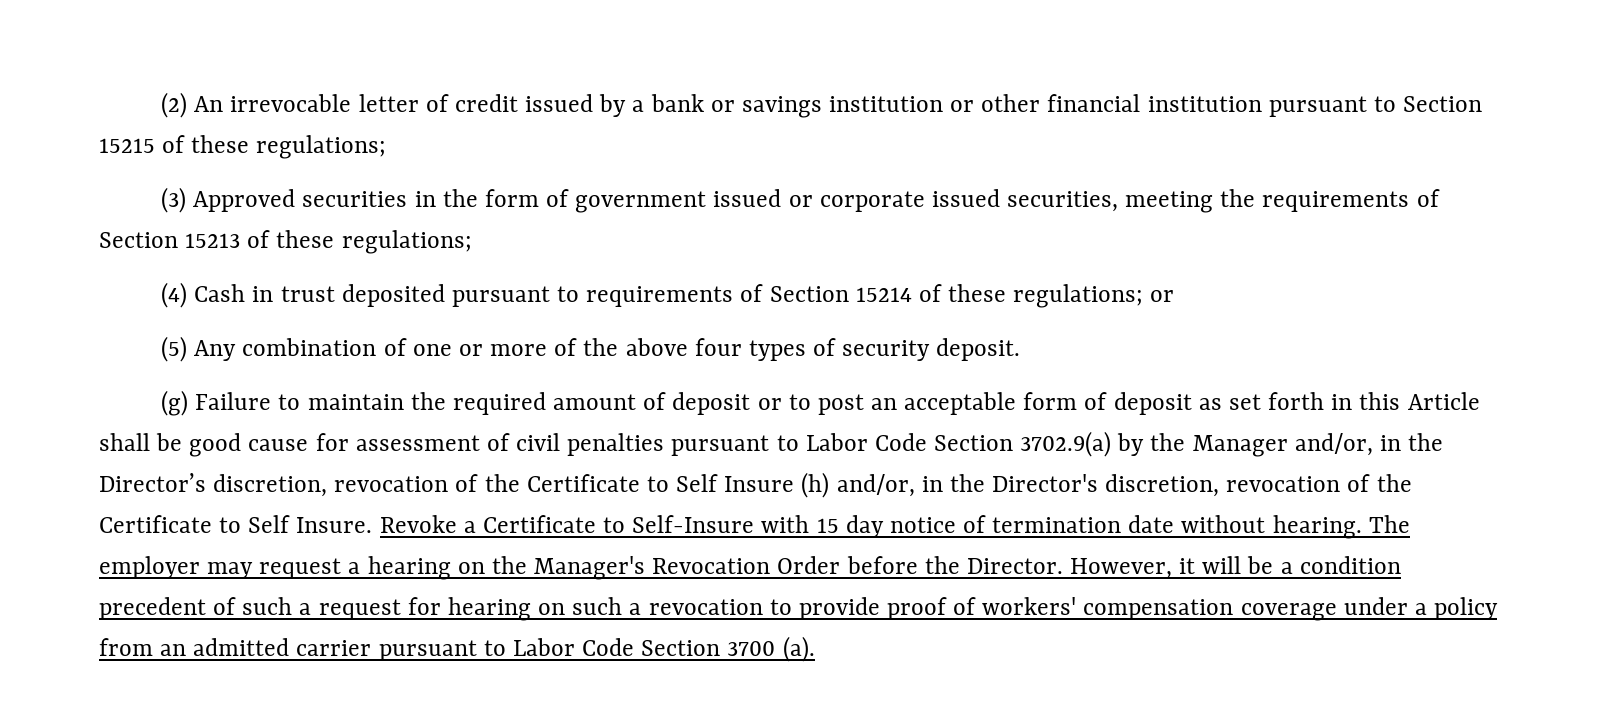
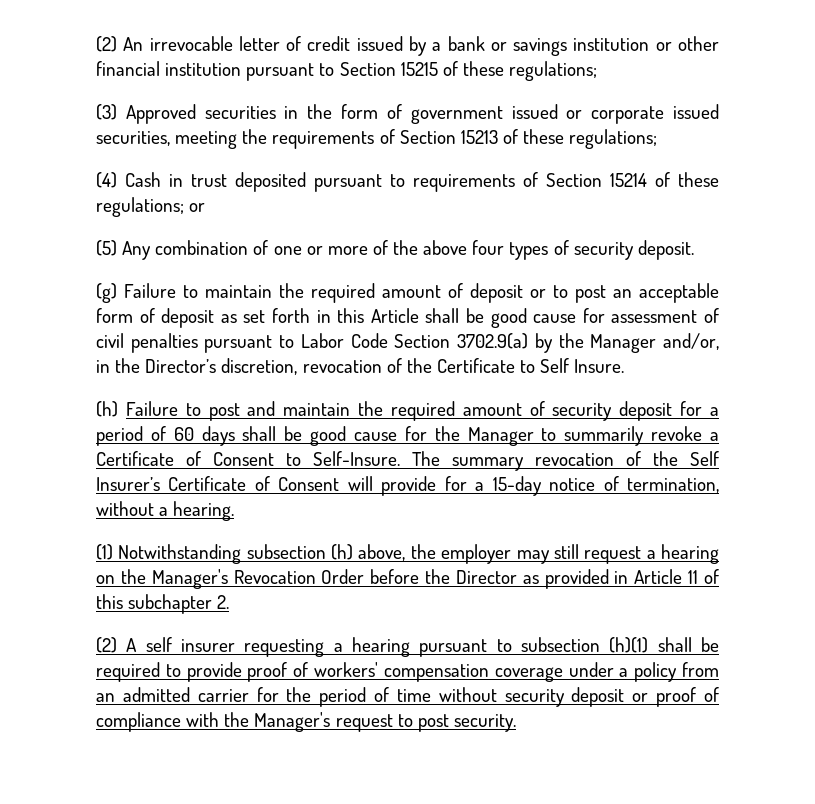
- (g) Failure to maintain the required amount of deposit or to post an acceptable form of deposit as set forth in this Article shall be good cause for assessment of civil penalties pursuant to Labor Code Section 3702.9(a) by the Manager and/or, in the Director’s discretion, revocation of the Certificate to Self Insure (h) and/or, in the Director's discretion, revocation of the Certificate to Self Insure. Revoke a Certificate to Self-Insure with 15 day notice of termination date without hearing. The employer may request a hearing on the Manager's Revocation Order before the Director. However, it will be a condition precedent of such a request for hearing on such a revocation to provide proof of workers' compensation coverage under a policy from an admitted carrier pursuant to Labor Code Section 3700 (a).
+ (g) Failure to maintain the required amount of deposit or to post an acceptable form of deposit as set forth in this Article shall be good cause for assessment of civil penalties pursuant to Labor Code Section 3702.9(a) by the Manager and/or, in the Director’s discretion, revocation of the Certificate to Self Insure.
+ (h) Failure to post and maintain the required amount of security deposit for a period of 60 days shall be good cause for the Manager to summarily revoke a Certificate of Consent to Self-Insure. The summary revocation of the Self Insurer’s Certificate of Consent will provide for a 15-day notice of termination, without a hearing.
+ (1) Notwithstanding subsection (h) above, the employer may still request a hearing on the Manager's Revocation Order before the Director as provided in Article 11 of this subchapter 2.
+ (2) A self insurer requesting a hearing pursuant to subsection (h)(1) shall be required to provide proof of workers' compensation coverage under a policy from an admitted carrier for the period of time without security deposit or proof of compliance with the Manager's request to post security.

